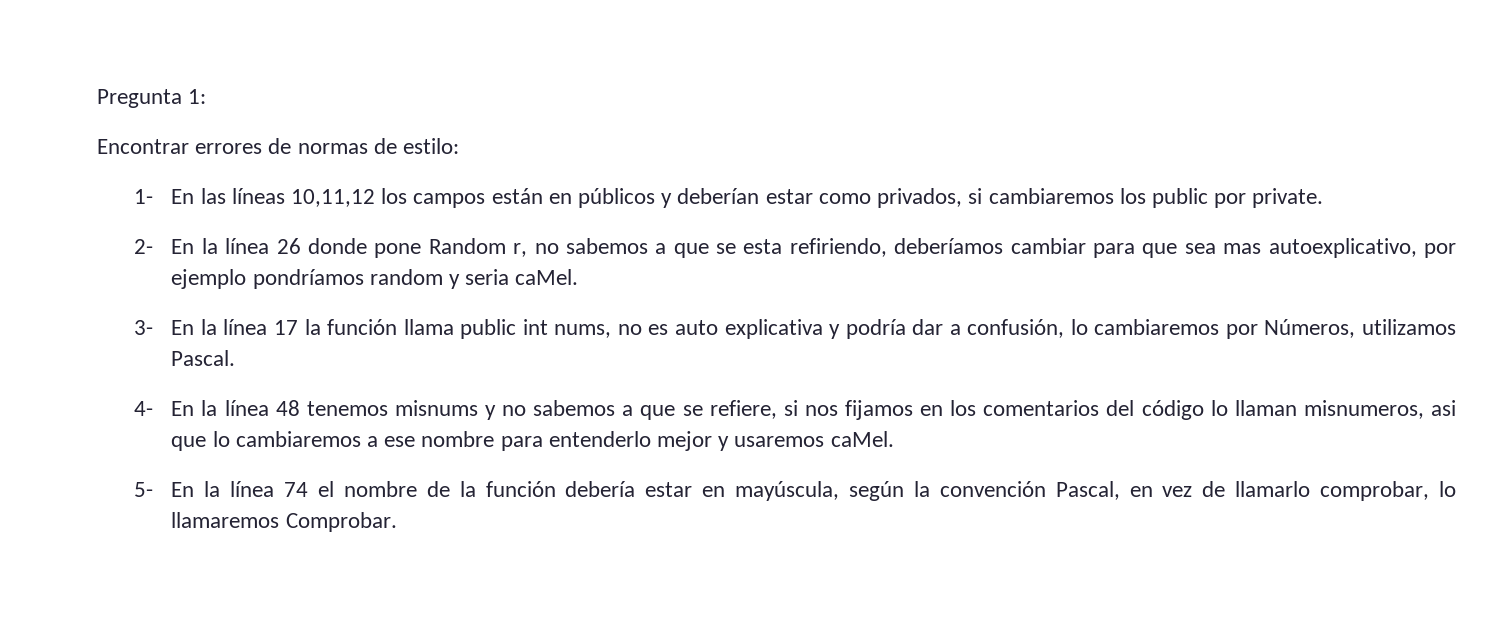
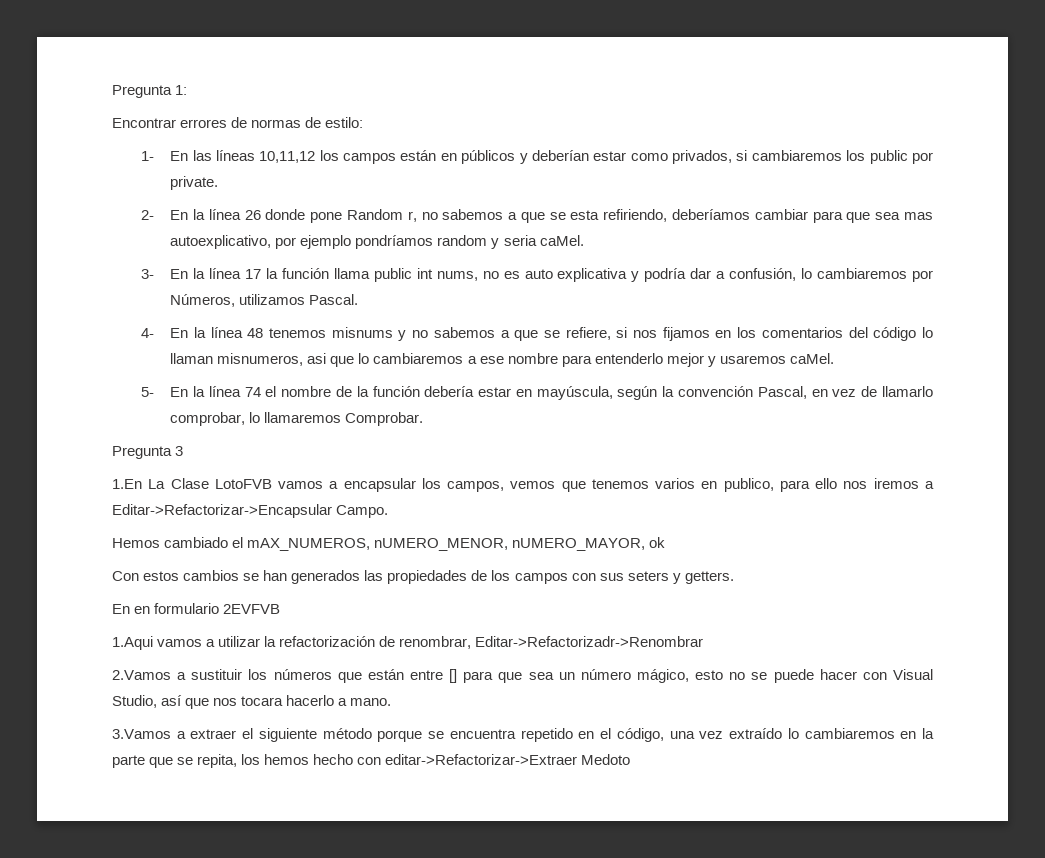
+ Pregunta 3
+ 1.En La Clase LotoFVB vamos a encapsular los campos, vemos que tenemos varios en publico, para ello nos iremos a Editar->Refactorizar->Encapsular Campo.
+ Hemos cambiado el mAX_NUMEROS, nUMERO_MENOR, nUMERO_MAYOR, ok
+ Con estos cambios se han generados las propiedades de los campos con sus seters y getters.
+ En en formulario 2EVFVB
+ 1.Aqui vamos a utilizar la refactorización de renombrar, Editar->Refactorizadr->Renombrar
+ 2.Vamos a sustituir los números que están entre [] para que sea un número mágico, esto no se puede hacer con Visual Studio, así que nos tocara hacerlo a mano.
+ 3.Vamos a extraer el siguiente método porque se encuentra repetido en el código, una vez extraído lo cambiaremos en la parte que se repita, los hemos hecho con editar->Refactorizar->Extraer Medoto

